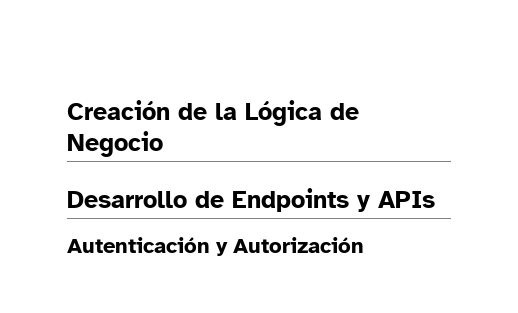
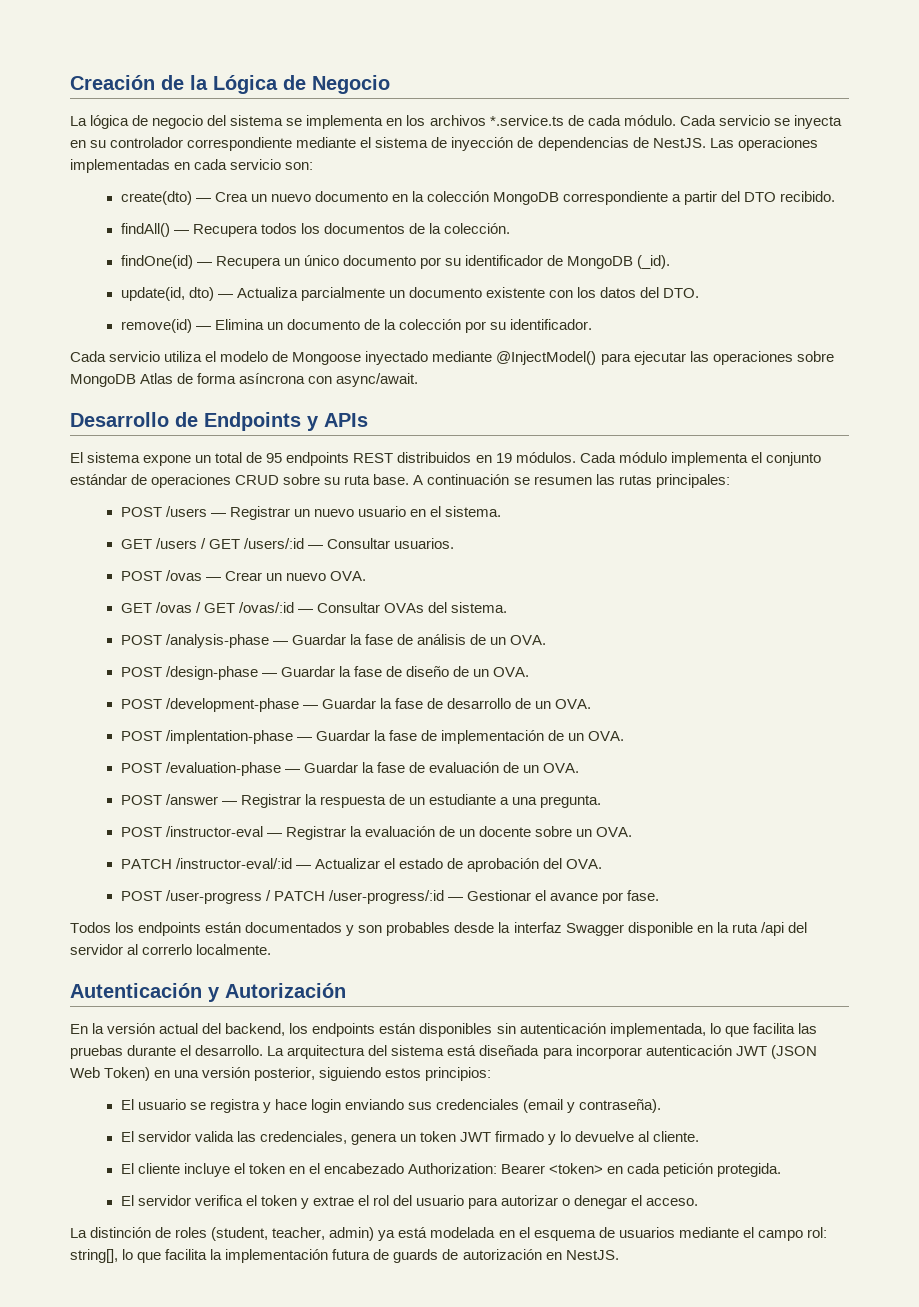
+ La lógica de negocio del sistema se implementa en los archivos *.service.ts de cada módulo. Cada servicio se inyecta en su controlador correspondiente mediante el sistema de inyección de dependencias de NestJS. Las operaciones implementadas en cada servicio son:
+ create(dto) — Crea un nuevo documento en la colección MongoDB correspondiente a partir del DTO recibido.
+ findAll() — Recupera todos los documentos de la colección.
+ findOne(id) — Recupera un único documento por su identificador de MongoDB (_id).
+ update(id, dto) — Actualiza parcialmente un documento existente con los datos del DTO.
+ remove(id) — Elimina un documento de la colección por su identificador.
+ Cada servicio utiliza el modelo de Mongoose inyectado mediante @InjectModel() para ejecutar las operaciones sobre MongoDB Atlas de forma asíncrona con async/await.
+ El sistema expone un total de 95 endpoints REST distribuidos en 19 módulos. Cada módulo implementa el conjunto estándar de operaciones CRUD sobre su ruta base. A continuación se resumen las rutas principales:
+ POST /users — Registrar un nuevo usuario en el sistema.
+ GET /users / GET /users/:id — Consultar usuarios.
+ POST /ovas — Crear un nuevo OVA.
+ GET /ovas / GET /ovas/:id — Consultar OVAs del sistema.
+ POST /analysis-phase — Guardar la fase de análisis de un OVA.
+ POST /design-phase — Guardar la fase de diseño de un OVA.
+ POST /development-phase — Guardar la fase de desarrollo de un OVA.
+ POST /implentation-phase — Guardar la fase de implementación de un OVA.
+ POST /evaluation-phase — Guardar la fase de evaluación de un OVA.
+ POST /answer — Registrar la respuesta de un estudiante a una pregunta.
+ POST /instructor-eval — Registrar la evaluación de un docente sobre un OVA.
+ PATCH /instructor-eval/:id — Actualizar el estado de aprobación del OVA.
+ POST /user-progress / PATCH /user-progress/:id — Gestionar el avance por fase.
+ Todos los endpoints están documentados y son probables desde la interfaz Swagger disponible en la ruta /api del servidor al correrlo localmente.
  Autenticación y Autorización
+ En la versión actual del backend, los endpoints están disponibles sin autenticación implementada, lo que facilita las pruebas durante el desarrollo. La arquitectura del sistema está diseñada para incorporar autenticación JWT (JSON Web Token) en una versión posterior, siguiendo estos principios:
+ El usuario se registra y hace login enviando sus credenciales (email y contraseña).
+ El servidor valida las credenciales, genera un token JWT firmado y lo devuelve al cliente.
+ El cliente incluye el token en el encabezado Authorization: Bearer <token> en cada petición protegida.
+ El servidor verifica el token y extrae el rol del usuario para autorizar o denegar el acceso.
+ La distinción de roles (student, teacher, admin) ya está modelada en el esquema de usuarios mediante el campo rol: string[], lo que facilita la implementación futura de guards de autorización en NestJS.

